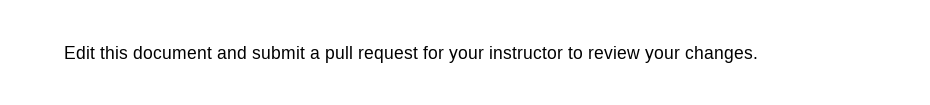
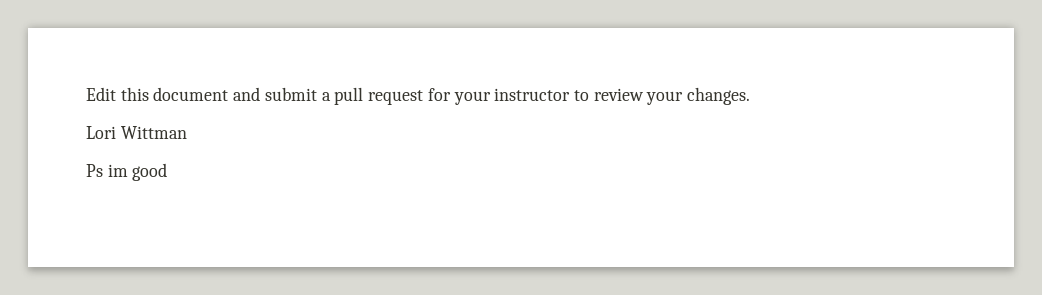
+ Lori Wittman
+ Ps im good

